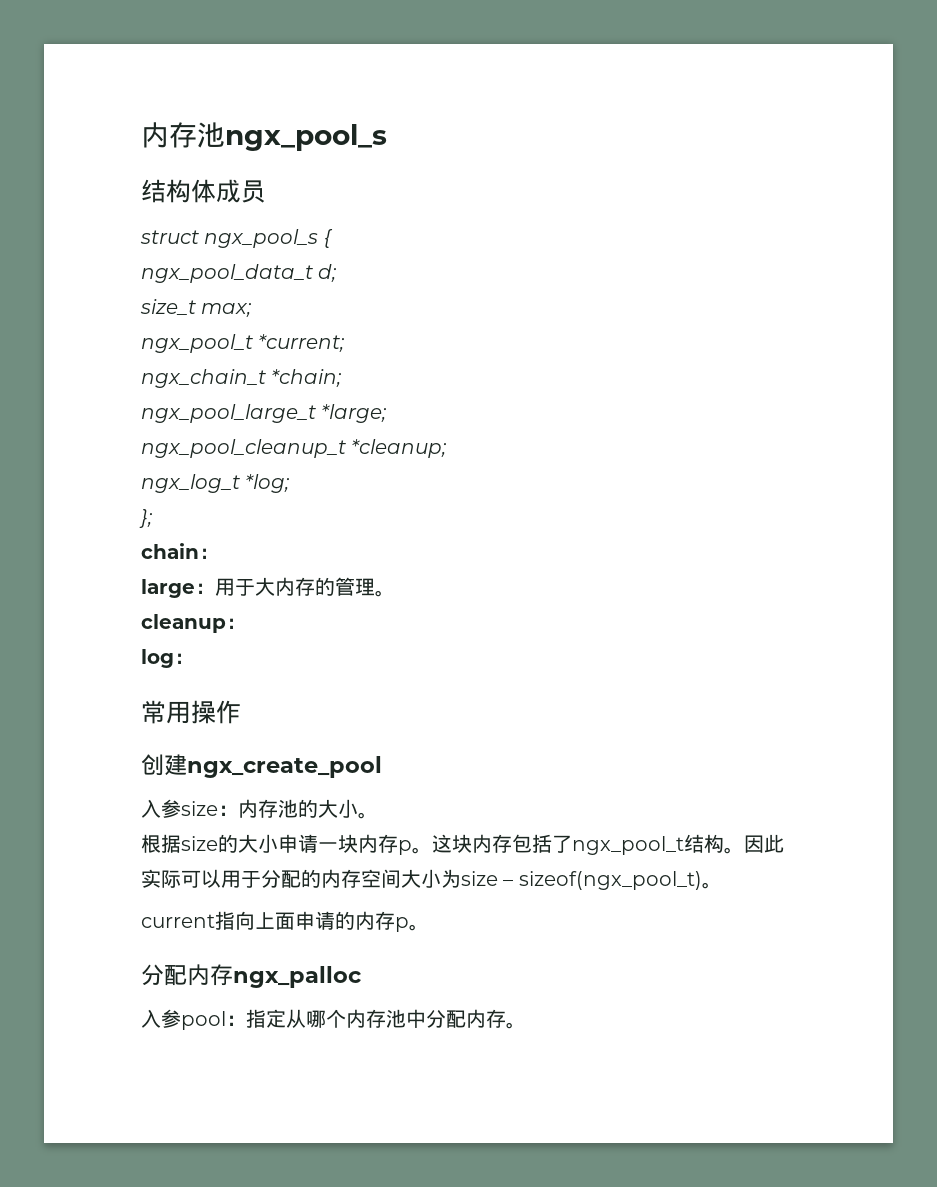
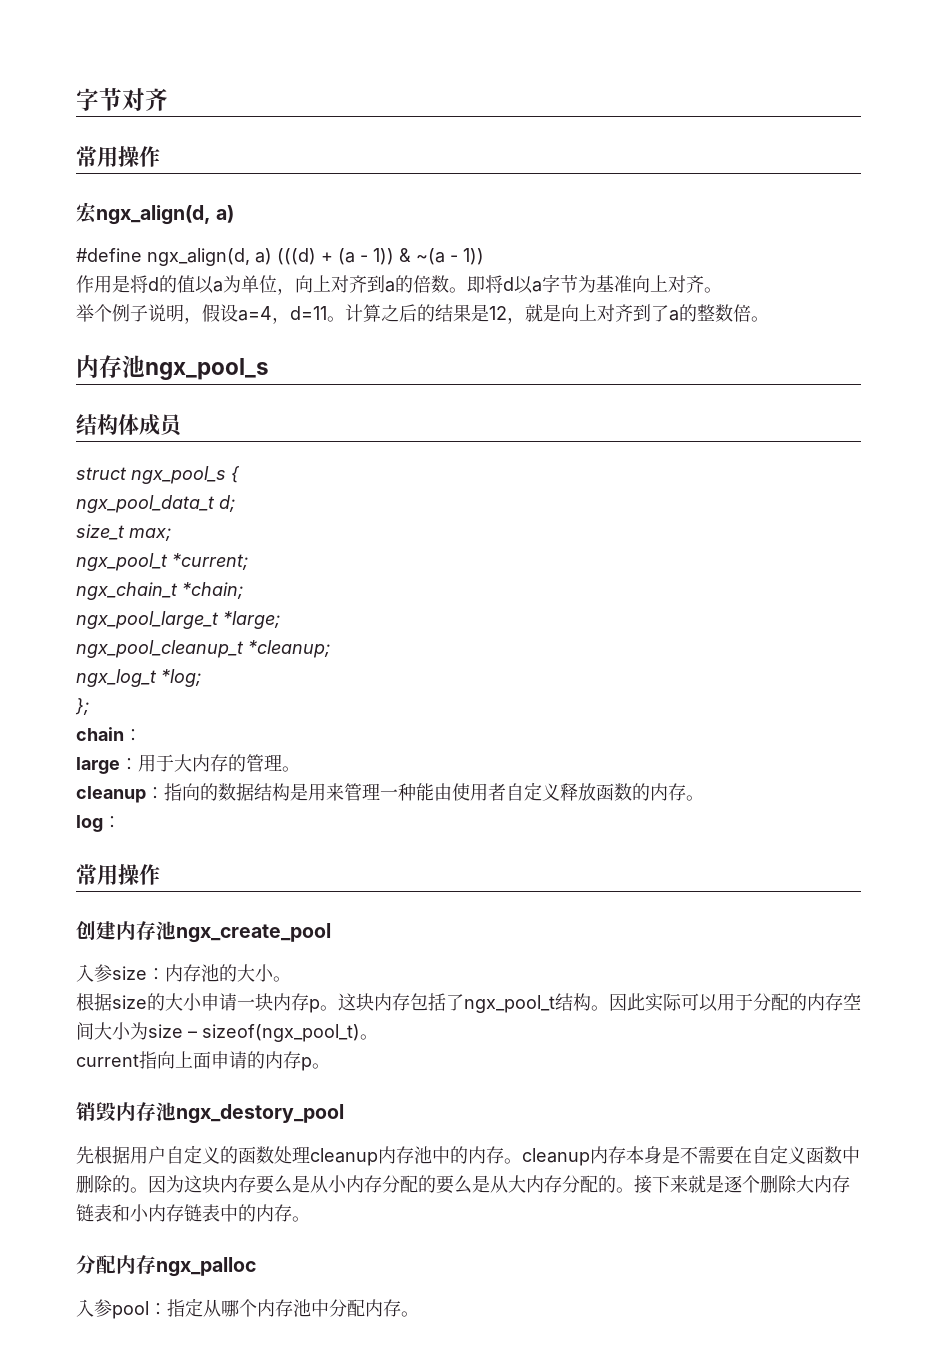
+ 字节对齐
+ 常用操作
+ 宏ngx_align(d, a)
+ #define ngx_align(d, a) (((d) + (a - 1)) & ~(a - 1))
+ 作用是将d的值以a为单位，向上对齐到a的倍数。即将d以a字节为基准向上对齐。
+ 举个例子说明，假设a=4，d=11。计算之后的结果是12，就是向上对齐到了a的整数倍。
- cleanup：
+ cleanup：指向的数据结构是用来管理一种能由使用者自定义释放函数的内存。
- 创建ngx_create_pool
+ 创建内存池ngx_create_pool
+ 销毁内存池ngx_destory_pool
+ 先根据用户自定义的函数处理cleanup内存池中的内存。cleanup内存本身是不需要在自定义函数中删除的。因为这块内存要么是从小内存分配的要么是从大内存分配的。接下来就是逐个删除大内存链表和小内存链表中的内存。

